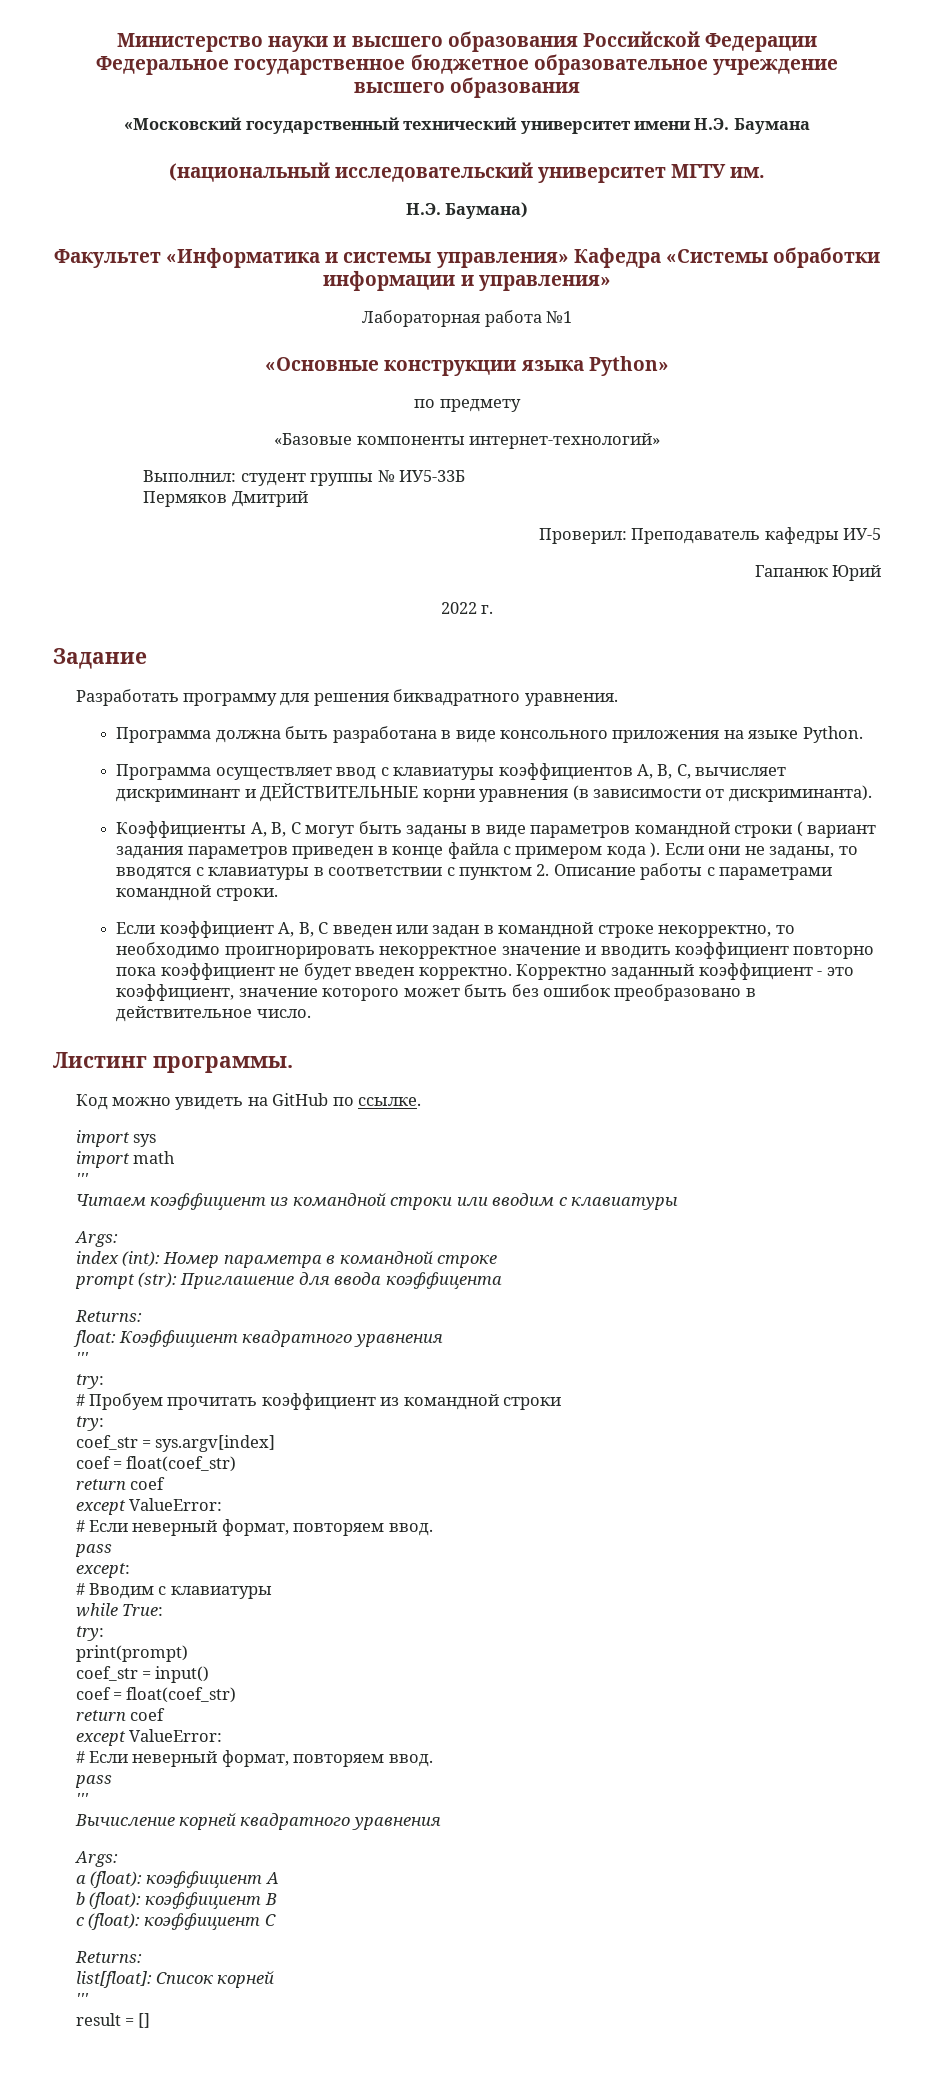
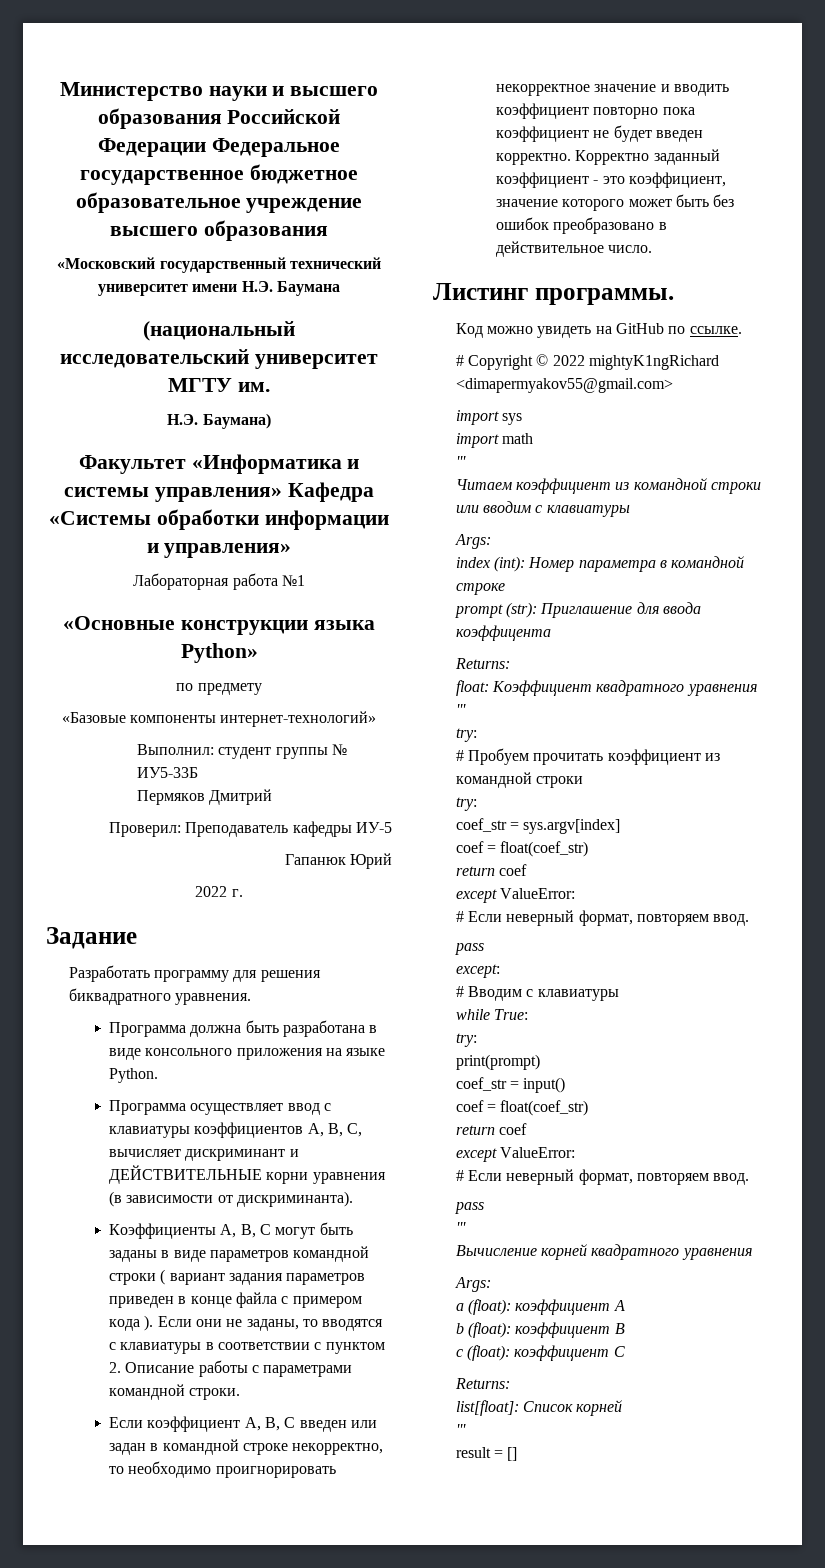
+ # Copyright © 2022 mightyK1ngRichard <dimapermyakov55@gmail.com>

